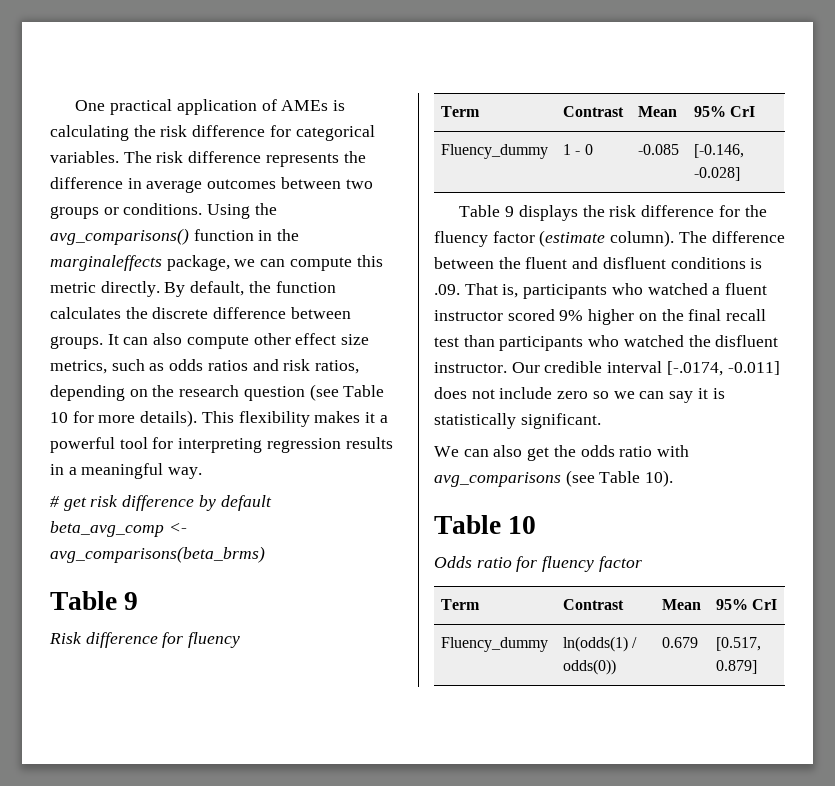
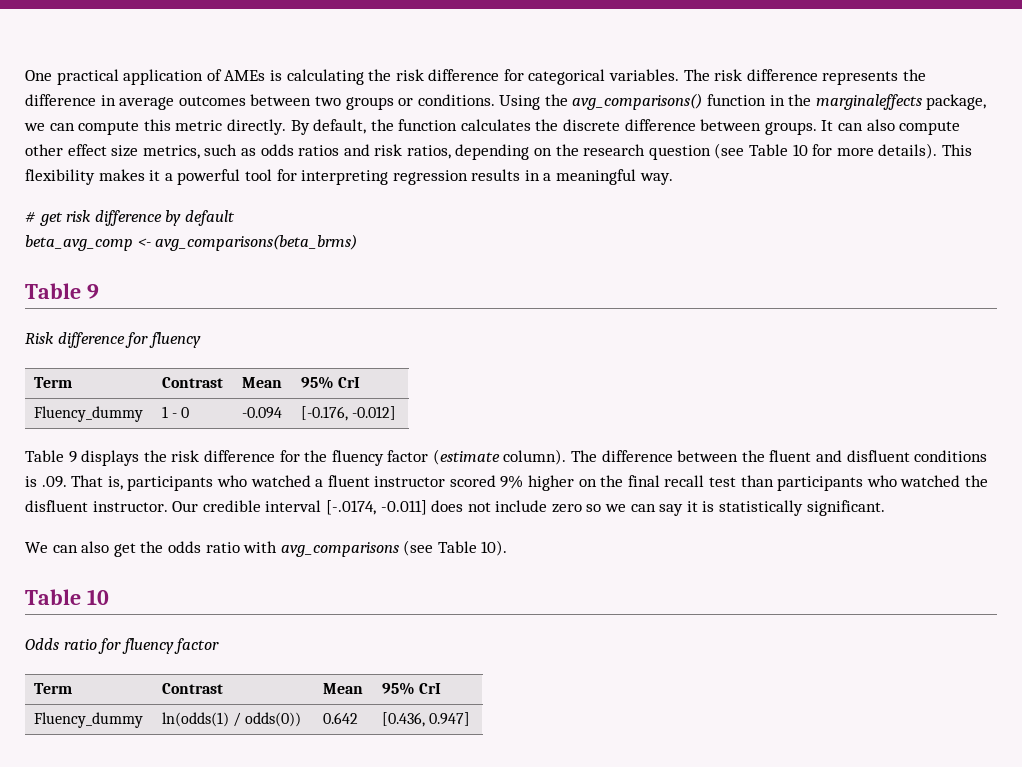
- Fluency_dummy | 1 - 0 | -0.085 | [-0.146, -0.028]
+ Fluency_dummy | 1 - 0 | -0.094 | [-0.176, -0.012]
- Fluency_dummy | ln(odds(1) / odds(0)) | 0.679 | [0.517, 0.879]
+ Fluency_dummy | ln(odds(1) / odds(0)) | 0.642 | [0.436, 0.947]

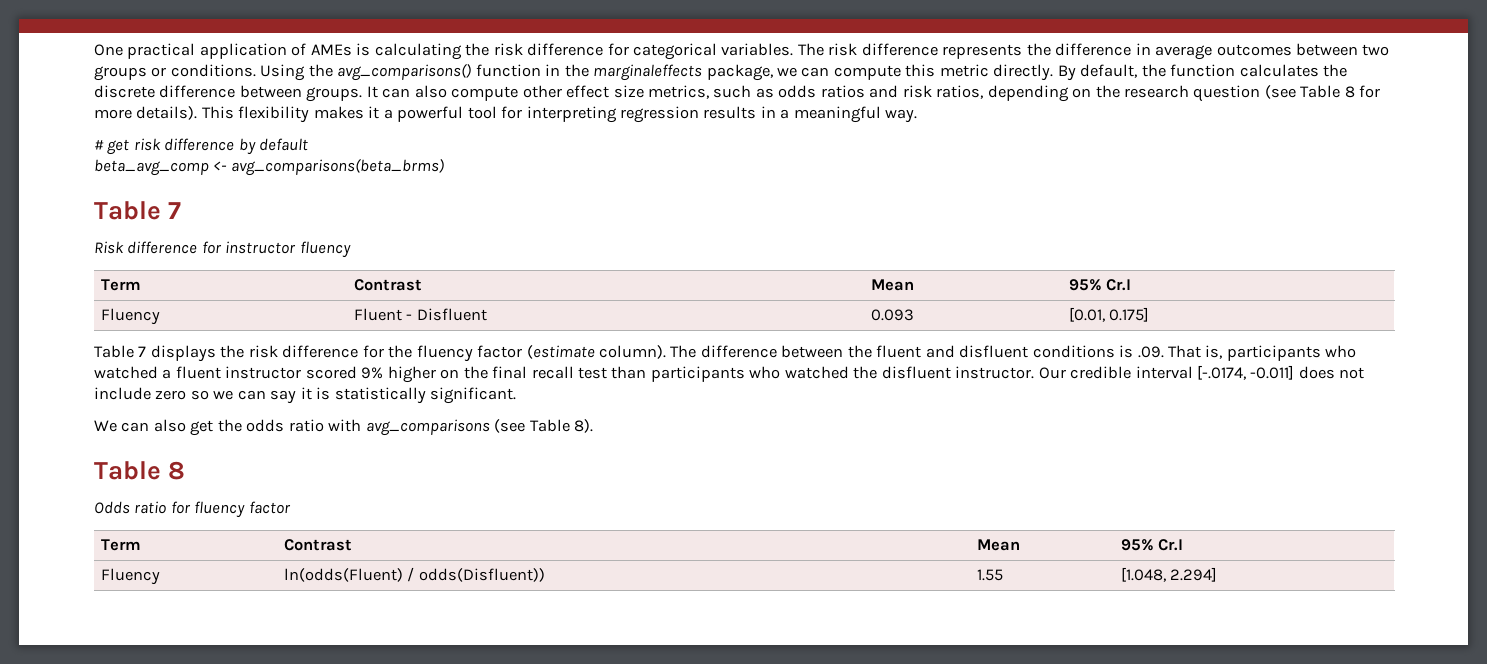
- It can also compute other effect size metrics, such as odds ratios and risk ratios, depending on the research question (see Table 10 for more details).
+ It can also compute other effect size metrics, such as odds ratios and risk ratios, depending on the research question (see Table 8 for more details).
  beta_avg_comp <- avg_comparisons(beta_brms)
- Table 9
+ Table 7
- Risk difference for fluency
- Term | Contrast | Mean | 95% CrI
- Fluency_dummy | 1 - 0 | -0.094 | [-0.176, -0.012]
- Table 9 displays the risk difference for the fluency factor (estimate column).
+ Risk difference for instructor fluency
+ Term | Contrast | Mean | 95% Cr.I
+ Fluency | Fluent - Disfluent | 0.093 | [0.01, 0.175]
+ Table 7 displays the risk difference for the fluency factor (estimate column).
- We can also get the odds ratio with avg_comparisons (see Table 10).
- Table 10
+ We can also get the odds ratio with avg_comparisons (see Table 8).
+ Table 8
  Odds ratio for fluency factor
- Term | Contrast | Mean | 95% CrI
- Fluency_dummy | ln(odds(1) / odds(0)) | 0.642 | [0.436, 0.947]
+ Term | Contrast | Mean | 95% Cr.I
+ Fluency | ln(odds(Fluent) / odds(Disfluent)) | 1.55 | [1.048, 2.294]

